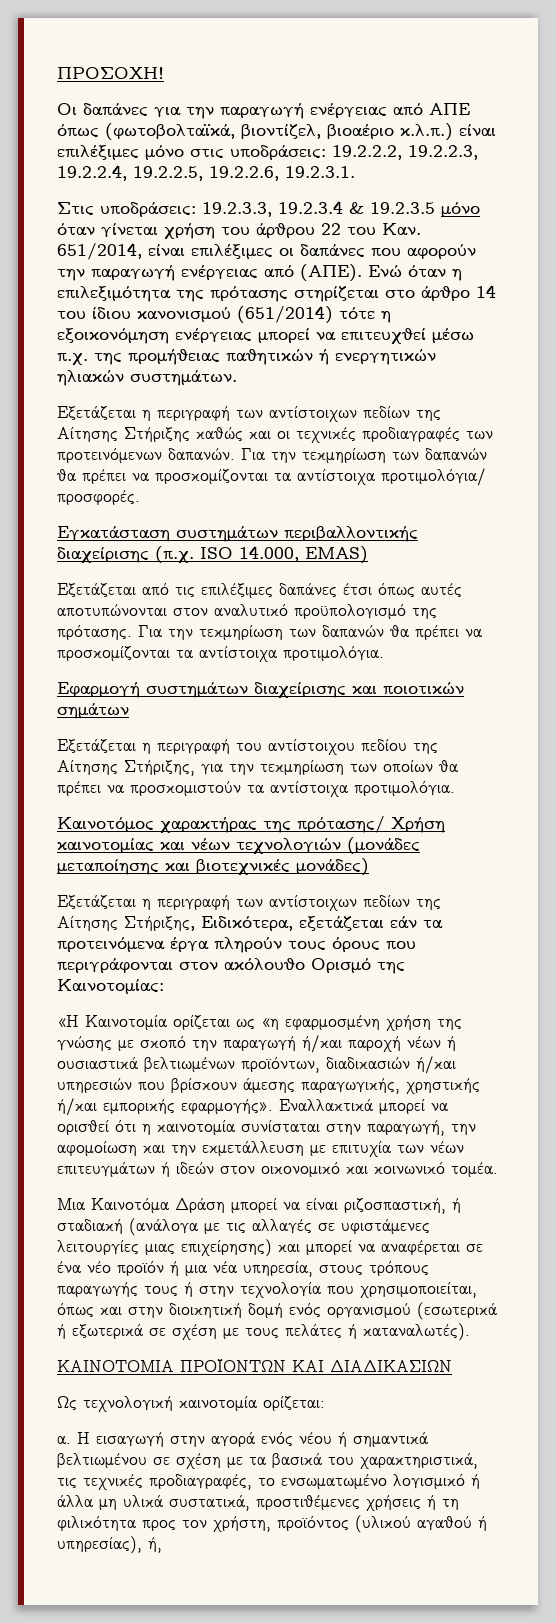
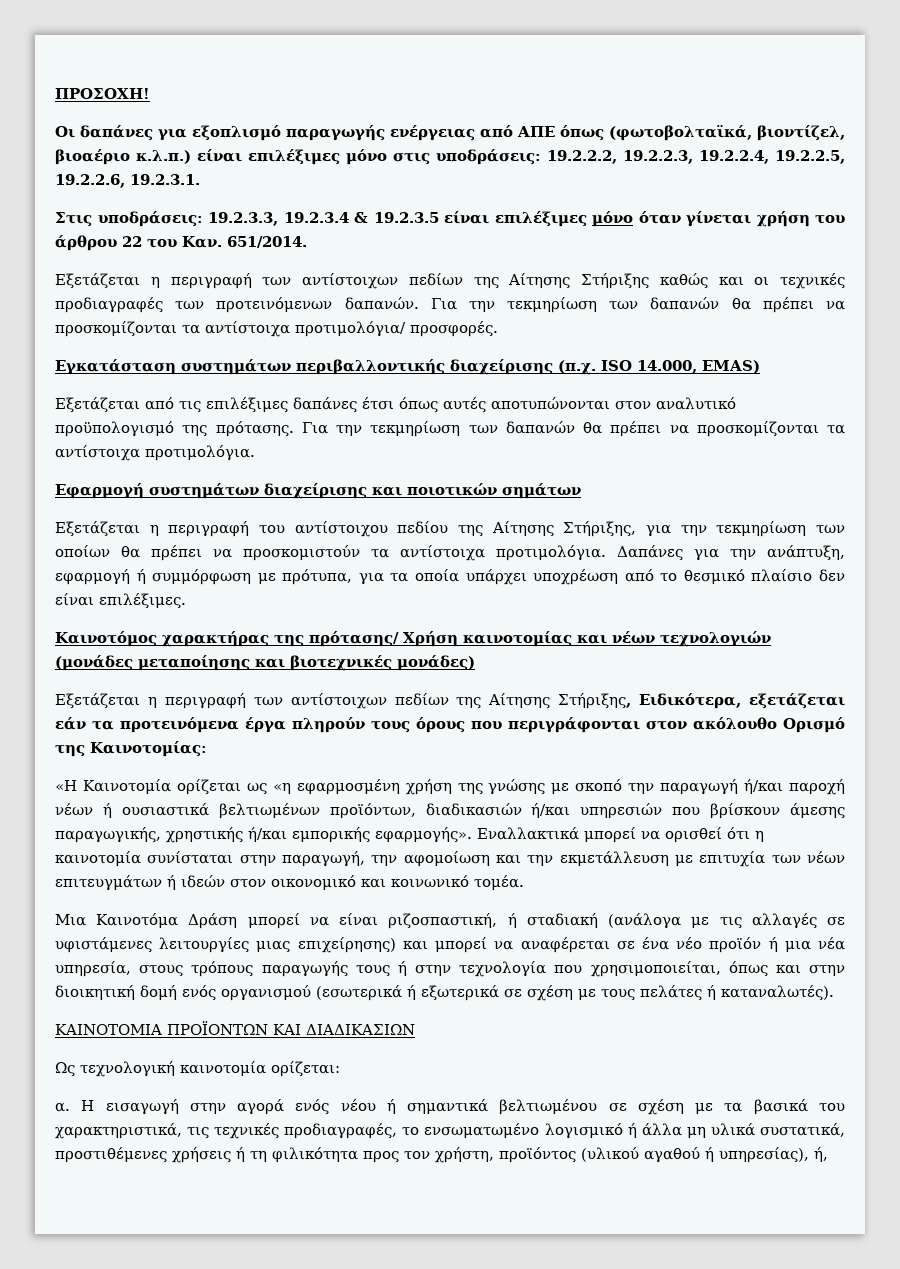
- Οι δαπάνες για την παραγωγή ενέργειας από ΑΠΕ όπως (φωτοβολταϊκά, βιοντίζελ, βιοαέριο κ.λ.π.) είναι επιλέξιμες μόνο στις υποδράσεις: 19.2.2.2, 19.2.2.3, 19.2.2.4, 19.2.2.5, 19.2.2.6, 19.2.3.1.
+ Οι δαπάνες για εξοπλισμό παραγωγής ενέργειας από ΑΠΕ όπως (φωτοβολταϊκά, βιοντίζελ, βιοαέριο κ.λ.π.) είναι επιλέξιμες μόνο στις υποδράσεις: 19.2.2.2, 19.2.2.3, 19.2.2.4, 19.2.2.5, 19.2.2.6, 19.2.3.1.
- Στις υποδράσεις: 19.2.3.3, 19.2.3.4 & 19.2.3.5 μόνο όταν γίνεται χρήση του άρθρου 22 του Καν. 651/2014, είναι επιλέξιμες οι δαπάνες που αφορούν την παραγωγή ενέργειας από (ΑΠΕ). Ενώ όταν η επιλεξιμότητα της πρότασης στηρίζεται στο άρθρο 14 του ίδιου κανονισμού (651/2014) τότε η εξοικονόμηση ενέργειας μπορεί να επιτευχθεί μέσω π.χ. της προμήθειας παθητικών ή ενεργητικών ηλιακών συστημάτων.
+ Στις υποδράσεις: 19.2.3.3, 19.2.3.4 & 19.2.3.5 είναι επιλέξιμες μόνο όταν γίνεται χρήση του άρθρου 22 του Καν. 651/2014.
+ Δαπάνες για την ανάπτυξη, εφαρμογή ή συμμόρφωση με πρότυπα, για τα οποία υπάρχει υποχρέωση από το θεσμικό πλαίσιο δεν είναι επιλέξιμες.

